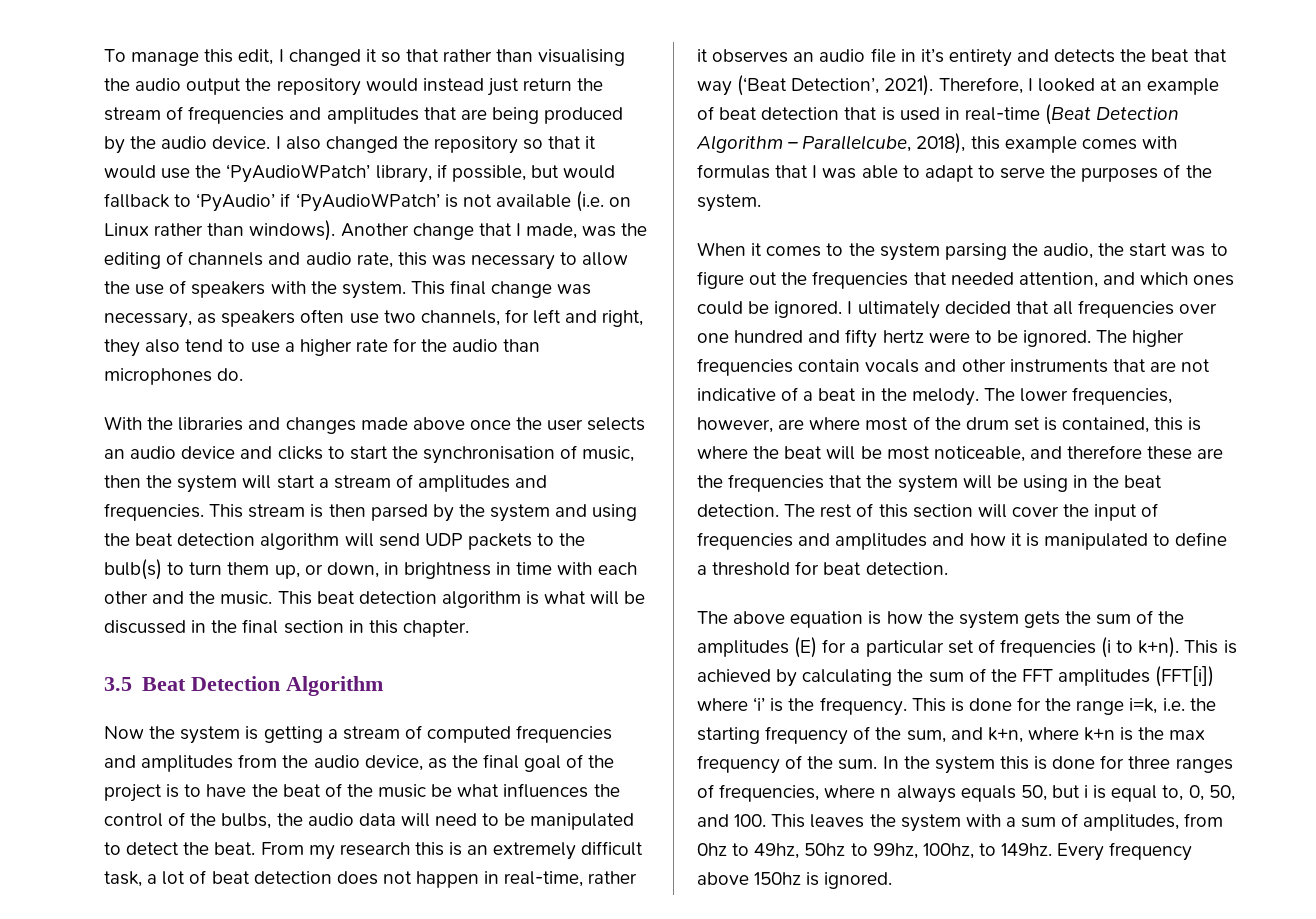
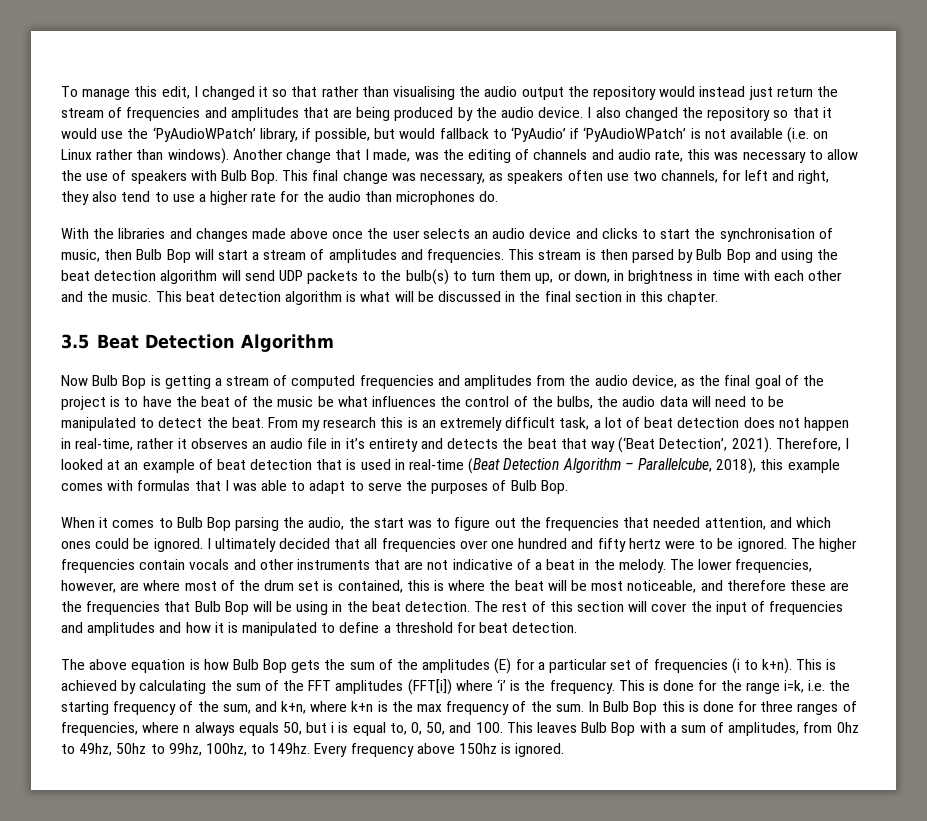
- Another change that I made, was the editing of channels and audio rate, this was necessary to allow the use of speakers with the system. This final change was necessary, as speakers often use two channels, for left and right, they also tend to use a higher rate for the audio than microphones do.
+ Another change that I made, was the editing of channels and audio rate, this was necessary to allow the use of speakers with Bulb Bop. This final change was necessary, as speakers often use two channels, for left and right, they also tend to use a higher rate for the audio than microphones do.
- With the libraries and changes made above once the user selects an audio device and clicks to start the synchronisation of music, then the system will start a stream of amplitudes and frequencies.
+ With the libraries and changes made above once the user selects an audio device and clicks to start the synchronisation of music, then Bulb Bop will start a stream of amplitudes and frequencies.
- This stream is then parsed by the system and using the beat detection algorithm will send UDP packets to the bulb(s) to turn them up, or down, in brightness in time with each other and the music.
+ This stream is then parsed by Bulb Bop and using the beat detection algorithm will send UDP packets to the bulb(s) to turn them up, or down, in brightness in time with each other and the music.
- Now the system is getting a stream of computed frequencies and amplitudes from the audio device, as the final goal of the project is to have the beat of the music be what influences the control of the bulbs, the audio data will need to be manipulated to detect the beat.
+ Now Bulb Bop is getting a stream of computed frequencies and amplitudes from the audio device, as the final goal of the project is to have the beat of the music be what influences the control of the bulbs, the audio data will need to be manipulated to detect the beat.
- Therefore, I looked at an example of beat detection that is used in real-time (Beat Detection Algorithm – Parallelcube, 2018), this example comes with formulas that I was able to adapt to serve the purposes of the system.
+ Therefore, I looked at an example of beat detection that is used in real-time (Beat Detection Algorithm – Parallelcube, 2018), this example comes with formulas that I was able to adapt to serve the purposes of Bulb Bop.
- When it comes to the system parsing the audio, the start was to figure out the frequencies that needed attention, and which ones could be ignored.
+ When it comes to Bulb Bop parsing the audio, the start was to figure out the frequencies that needed attention, and which ones could be ignored.
- The lower frequencies, however, are where most of the drum set is contained, this is where the beat will be most noticeable, and therefore these are the frequencies that the system will be using in the beat detection.
+ The lower frequencies, however, are where most of the drum set is contained, this is where the beat will be most noticeable, and therefore these are the frequencies that Bulb Bop will be using in the beat detection.
- The above equation is how the system gets the sum of the amplitudes (E) for a particular set of frequencies (i to k+n).
+ The above equation is how Bulb Bop gets the sum of the amplitudes (E) for a particular set of frequencies (i to k+n).
- In the system this is done for three ranges of frequencies, where n always equals 50, but i is equal to, 0, 50, and 100. This leaves the system with a sum of amplitudes, from 0hz to 49hz, 50hz to 99hz, 100hz, to 149hz.
+ In Bulb Bop this is done for three ranges of frequencies, where n always equals 50, but i is equal to, 0, 50, and 100. This leaves Bulb Bop with a sum of amplitudes, from 0hz to 49hz, 50hz to 99hz, 100hz, to 149hz.

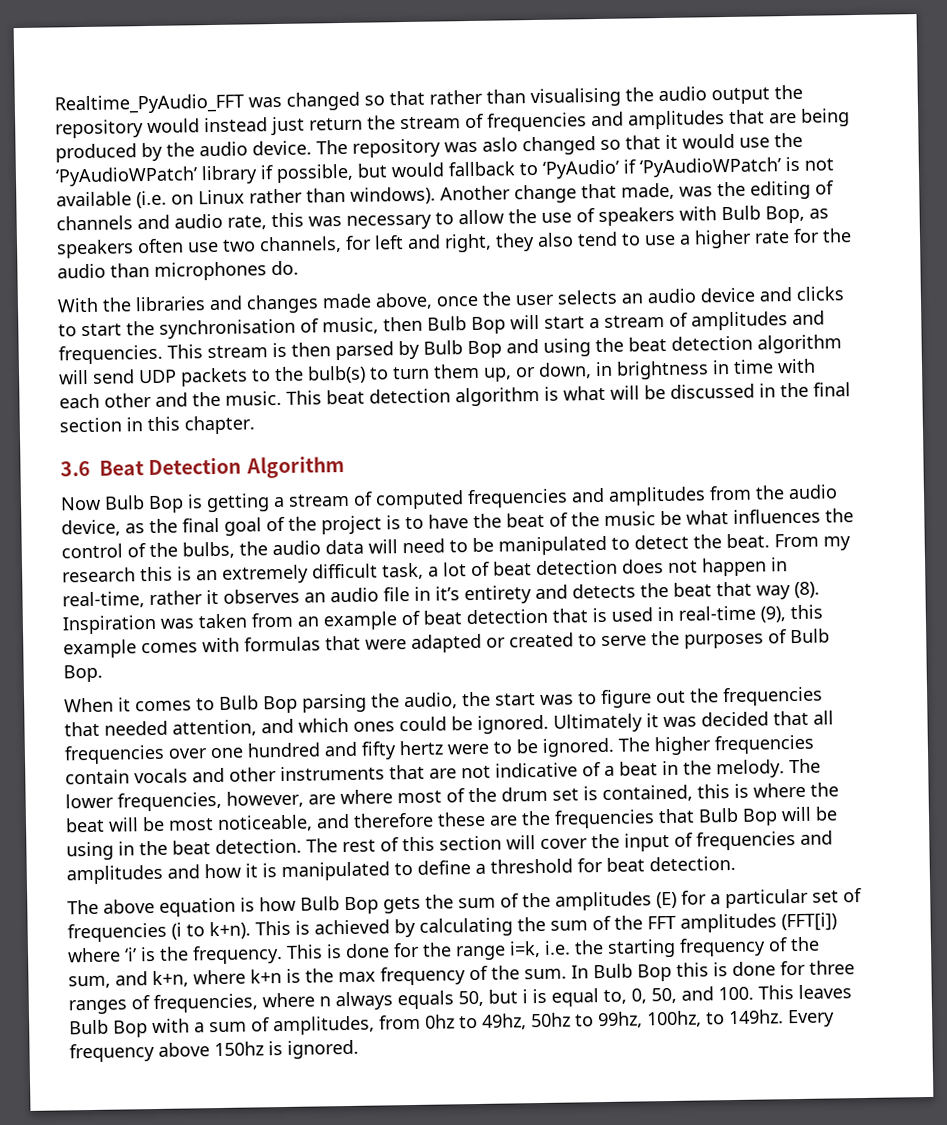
- To manage this edit, I changed it so that rather than visualising the audio output the repository would instead just return the stream of frequencies and amplitudes that are being produced by the audio device.
+ Realtime_PyAudio_FFT was changed so that rather than visualising the audio output the repository would instead just return the stream of frequencies and amplitudes that are being produced by the audio device.
- I also changed the repository so that it would use the ‘PyAudioWPatch’ library, if possible, but would fallback to ‘PyAudio’ if ‘PyAudioWPatch’ is not available (i.e. on Linux rather than windows).
+ The repository was aslo changed so that it would use the ‘PyAudioWPatch’ library if possible, but would fallback to ‘PyAudio’ if ‘PyAudioWPatch’ is not available (i.e. on Linux rather than windows).
- Another change that I made, was the editing of channels and audio rate, this was necessary to allow the use of speakers with Bulb Bop. This final change was necessary, as speakers often use two channels, for left and right, they also tend to use a higher rate for the audio than microphones do.
+ Another change that made, was the editing of channels and audio rate, this was necessary to allow the use of speakers with Bulb Bop, as speakers often use two channels, for left and right, they also tend to use a higher rate for the audio than microphones do.
- With the libraries and changes made above once the user selects an audio device and clicks to start the synchronisation of music, then Bulb Bop will start a stream of amplitudes and frequencies.
+ With the libraries and changes made above, once the user selects an audio device and clicks to start the synchronisation of music, then Bulb Bop will start a stream of amplitudes and frequencies.
- 3.5 Beat Detection Algorithm
+ 3.6 Beat Detection Algorithm
- From my research this is an extremely difficult task, a lot of beat detection does not happen in real-time, rather it observes an audio file in it’s entirety and detects the beat that way (‘Beat Detection’, 2021). Therefore, I looked at an example of beat detection that is used in real-time (Beat Detection Algorithm – Parallelcube, 2018), this example comes with formulas that I was able to adapt to serve the purposes of Bulb Bop.
+ From my research this is an extremely difficult task, a lot of beat detection does not happen in real-time, rather it observes an audio file in it’s entirety and detects the beat that way (8). Inspiration was taken from an example of beat detection that is used in real-time (9), this example comes with formulas that were adapted or created to serve the purposes of Bulb Bop.
- I ultimately decided that all frequencies over one hundred and fifty hertz were to be ignored.
+ Ultimately it was decided that all frequencies over one hundred and fifty hertz were to be ignored.

